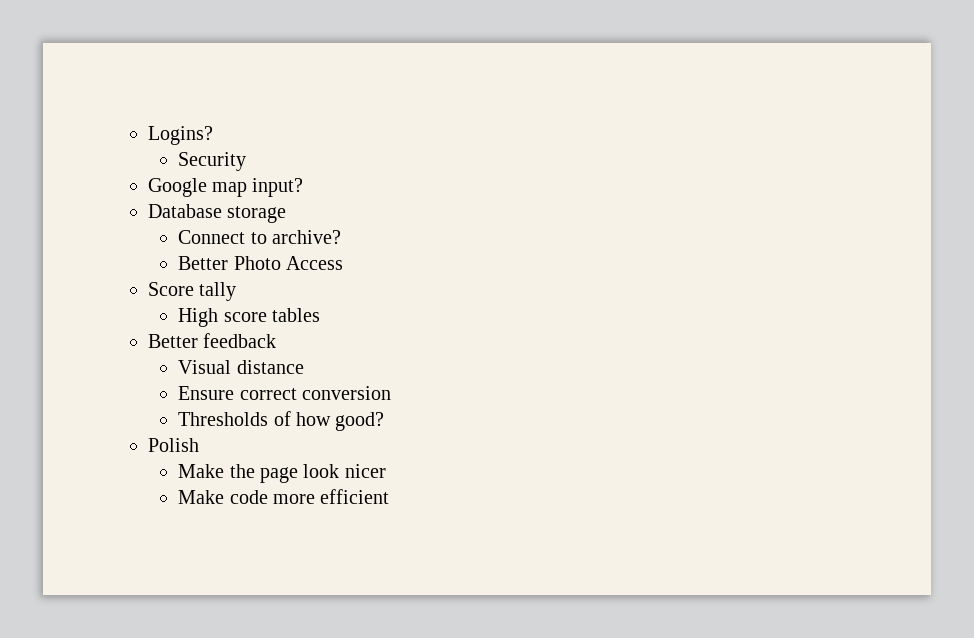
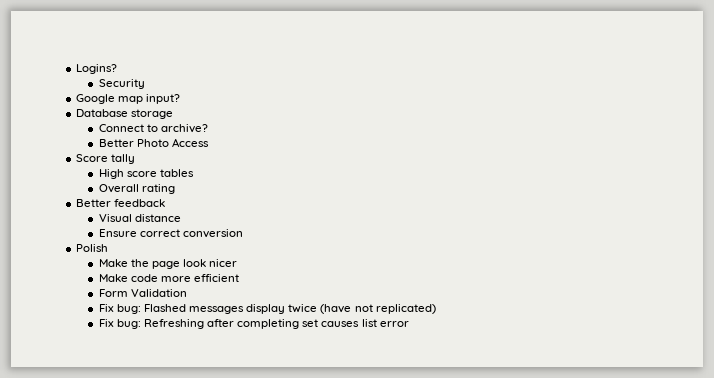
+ Overall rating
- Thresholds of how good?
+ Form Validation
+ Fix bug: Flashed messages display twice (have not replicated)
+ Fix bug: Refreshing after completing set causes list error

